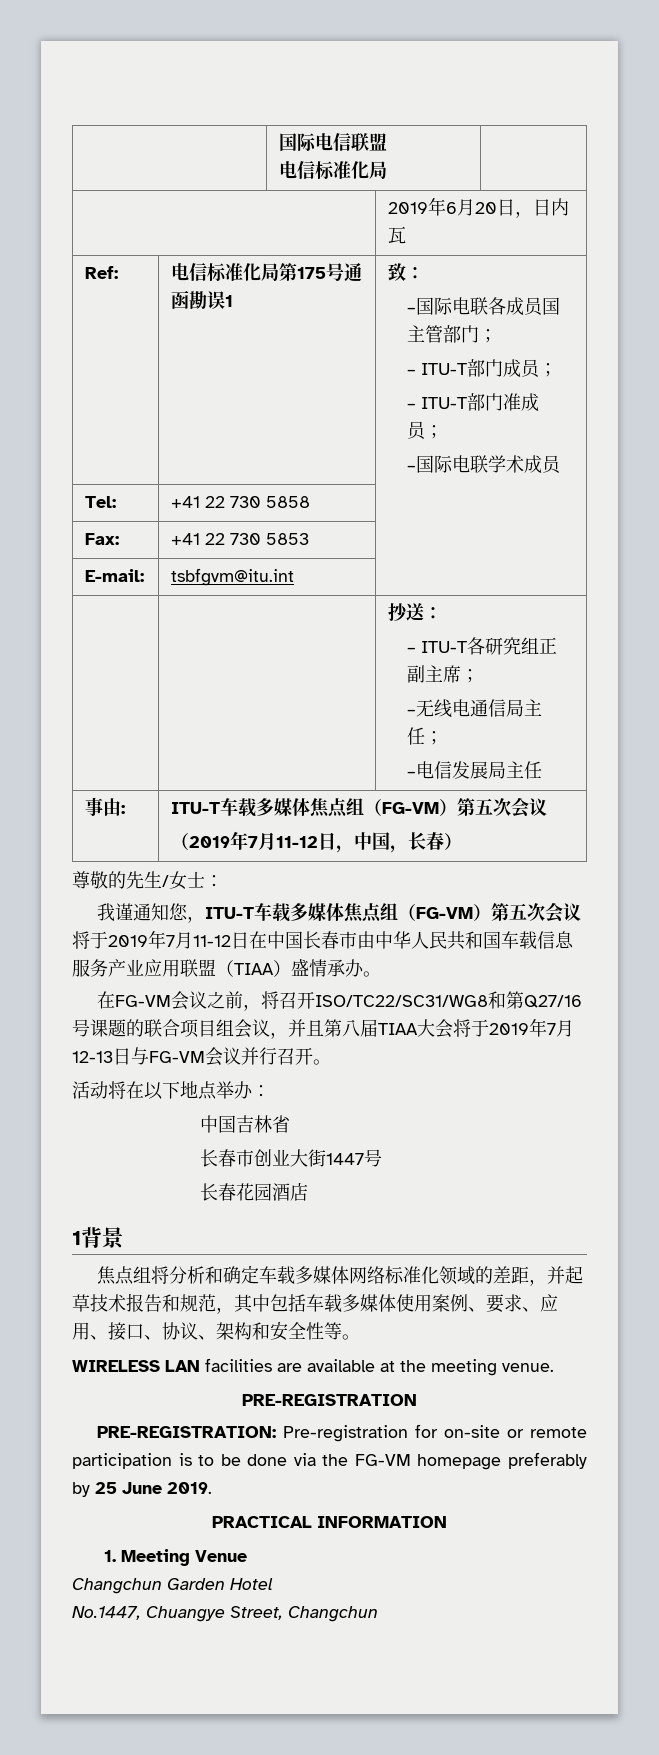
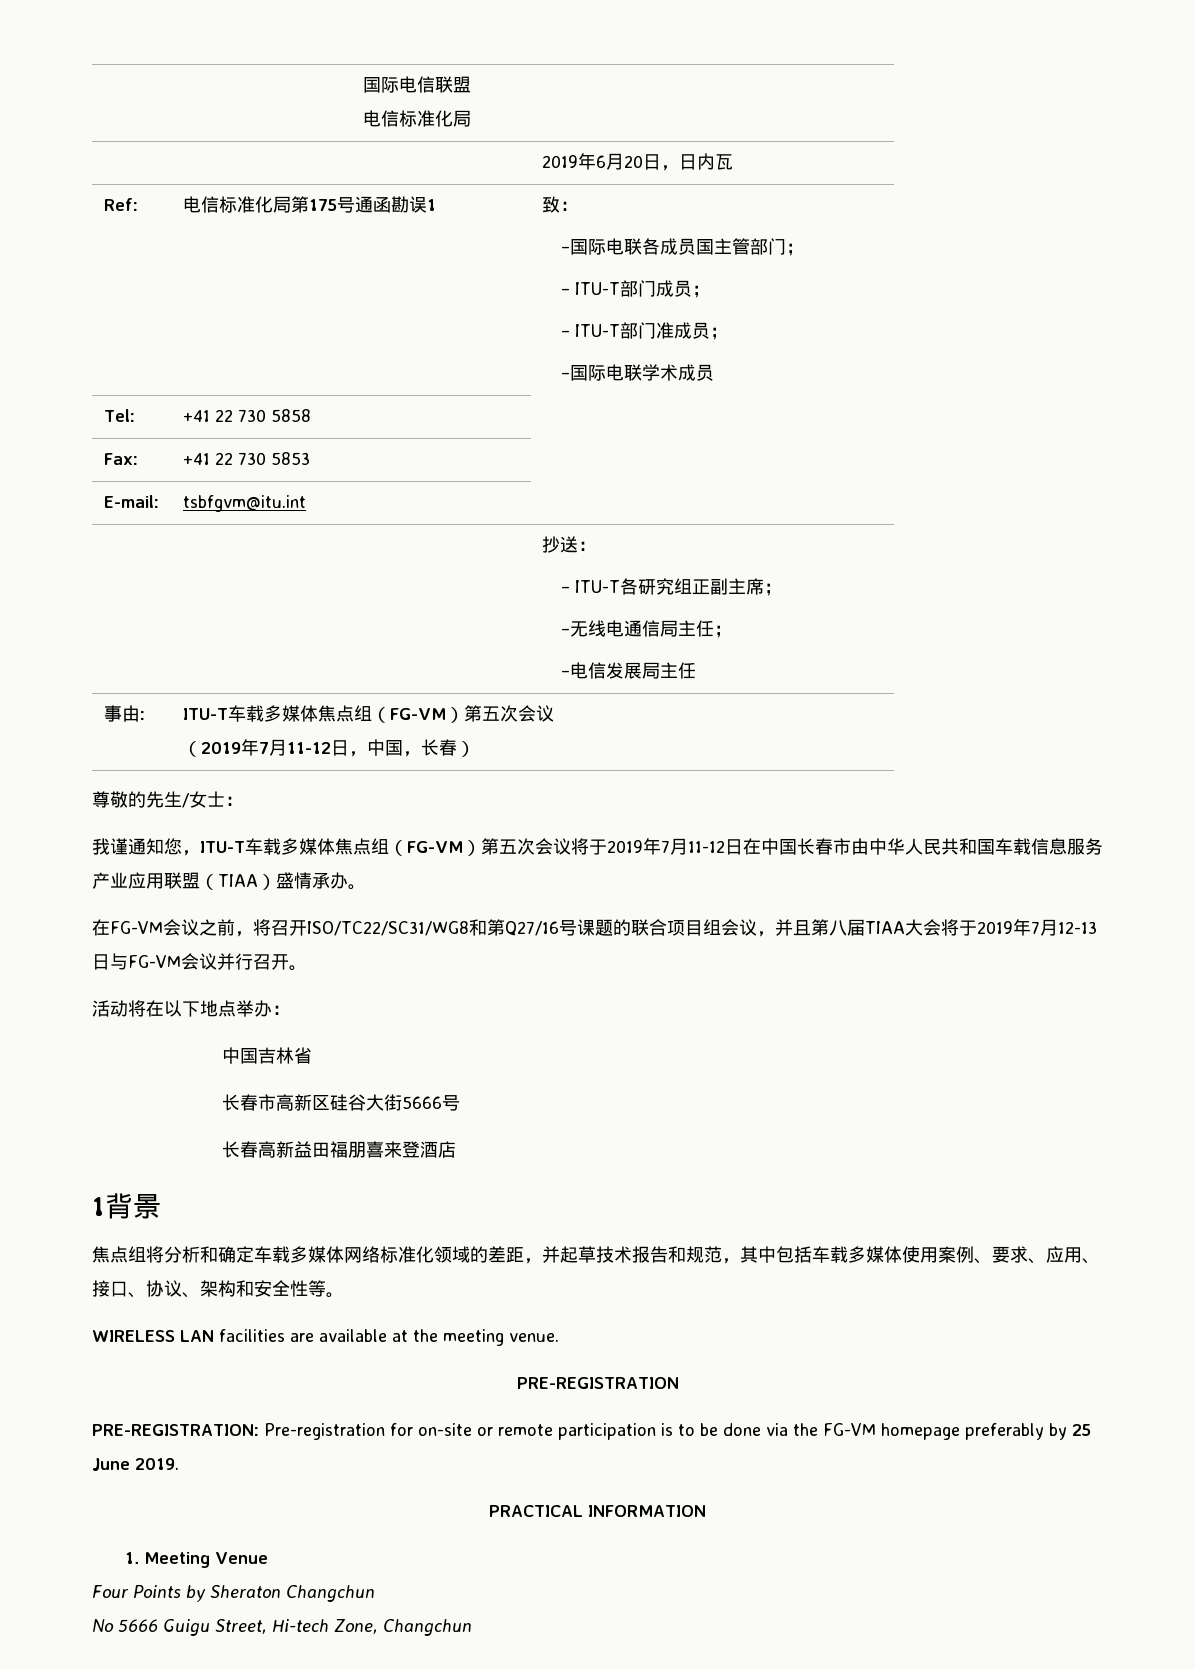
- 长春市创业大街1447号
- 长春花园酒店
+ 长春市高新区硅谷大街5666号
+ 长春高新益田福朋喜来登酒店
- Changchun Garden Hotel
- No.1447, Chuangye Street, Changchun
+ Four Points by Sheraton Changchun
+ No 5666 Guigu Street, Hi-tech Zone, Changchun

